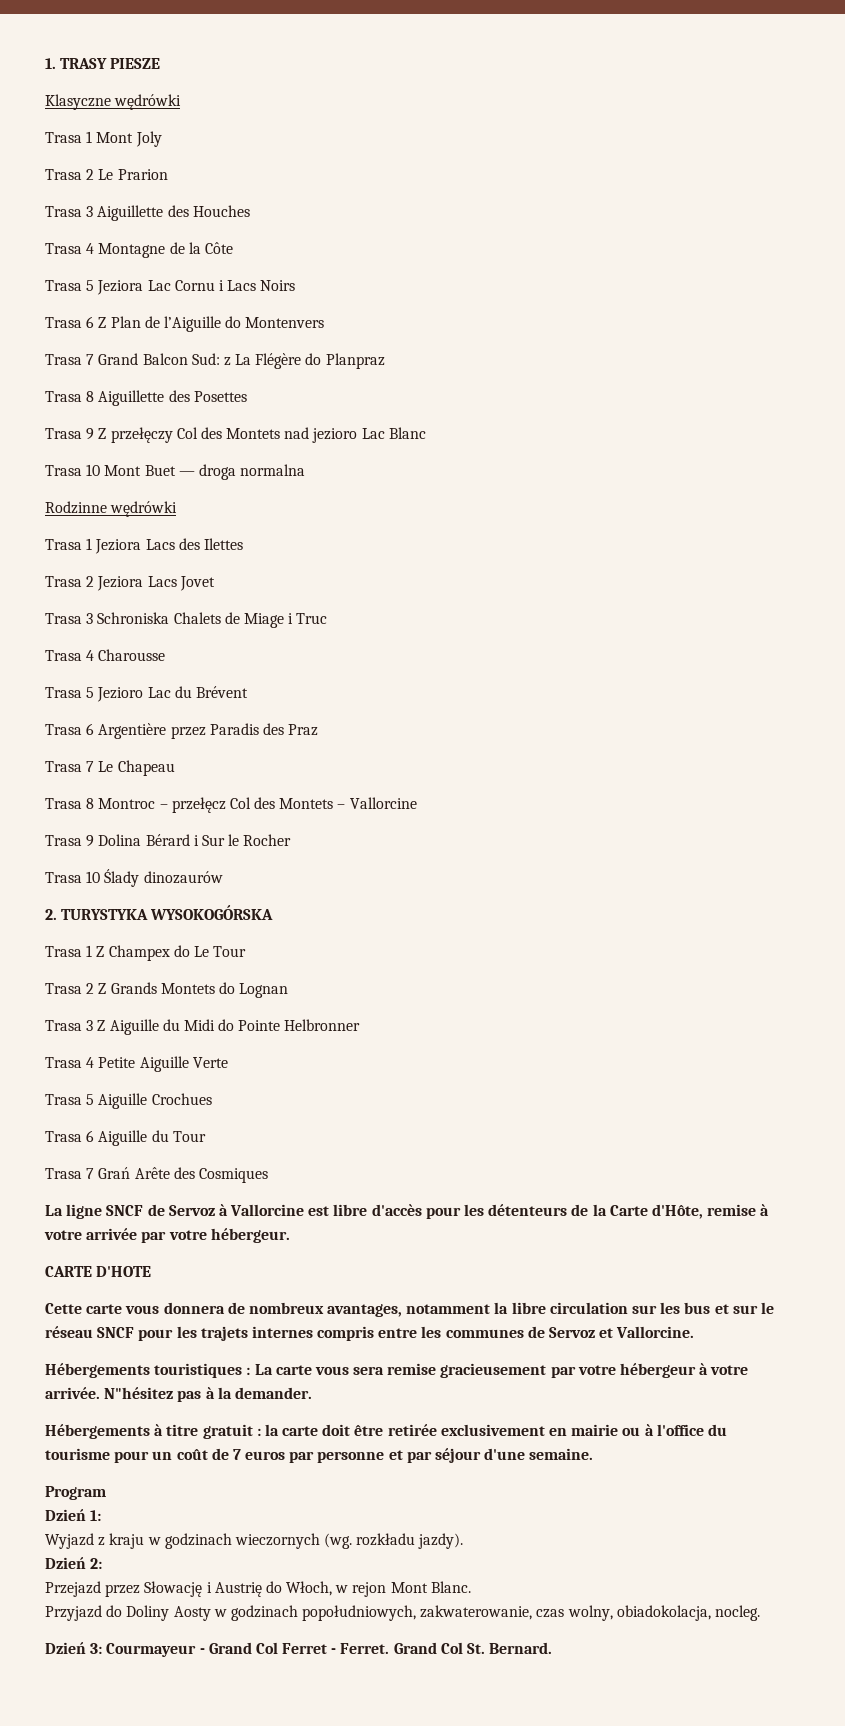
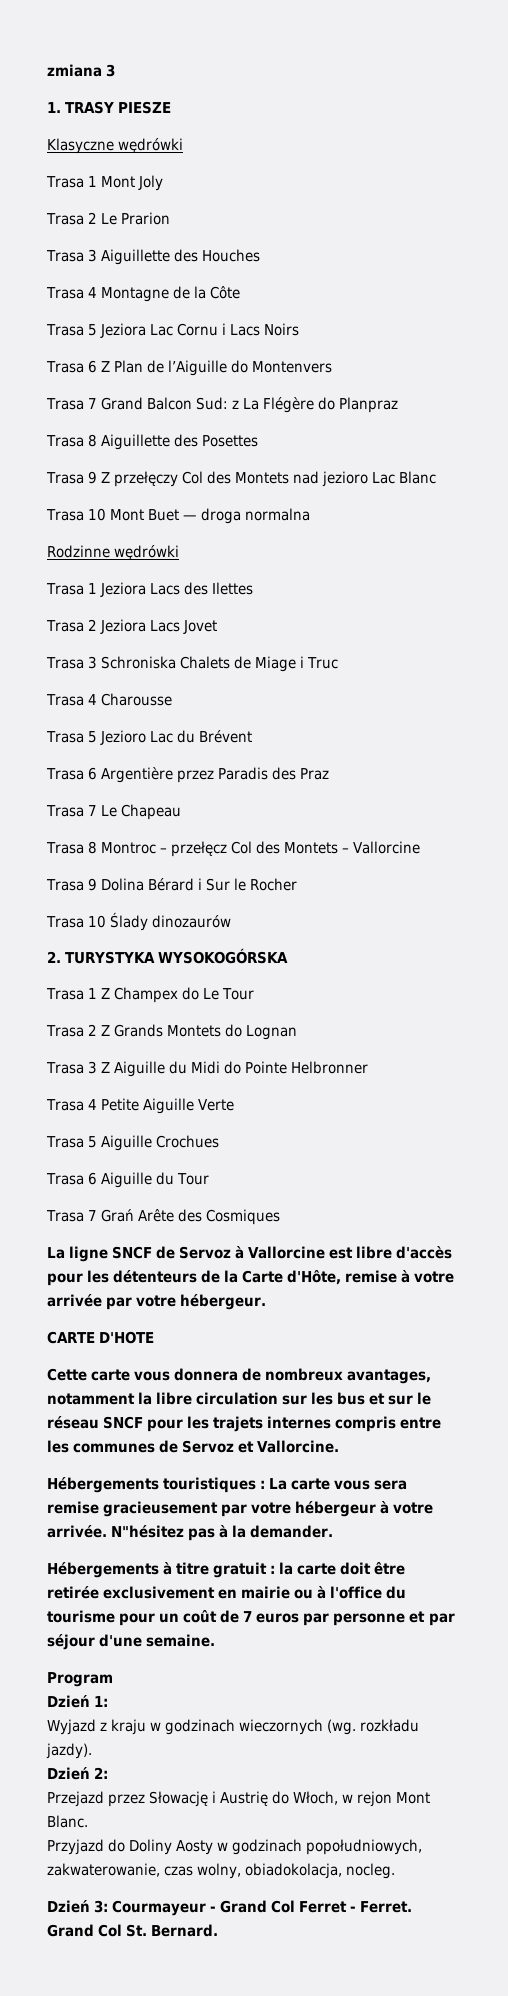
+ zmiana 3

